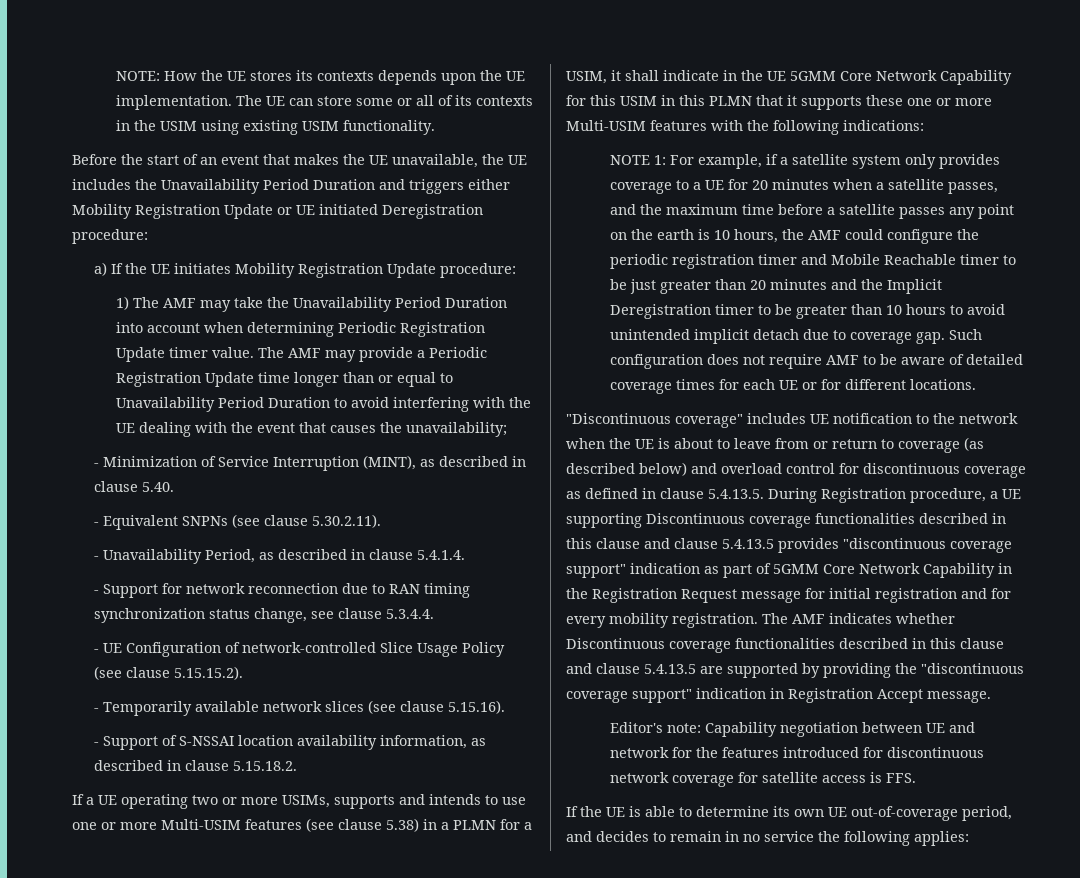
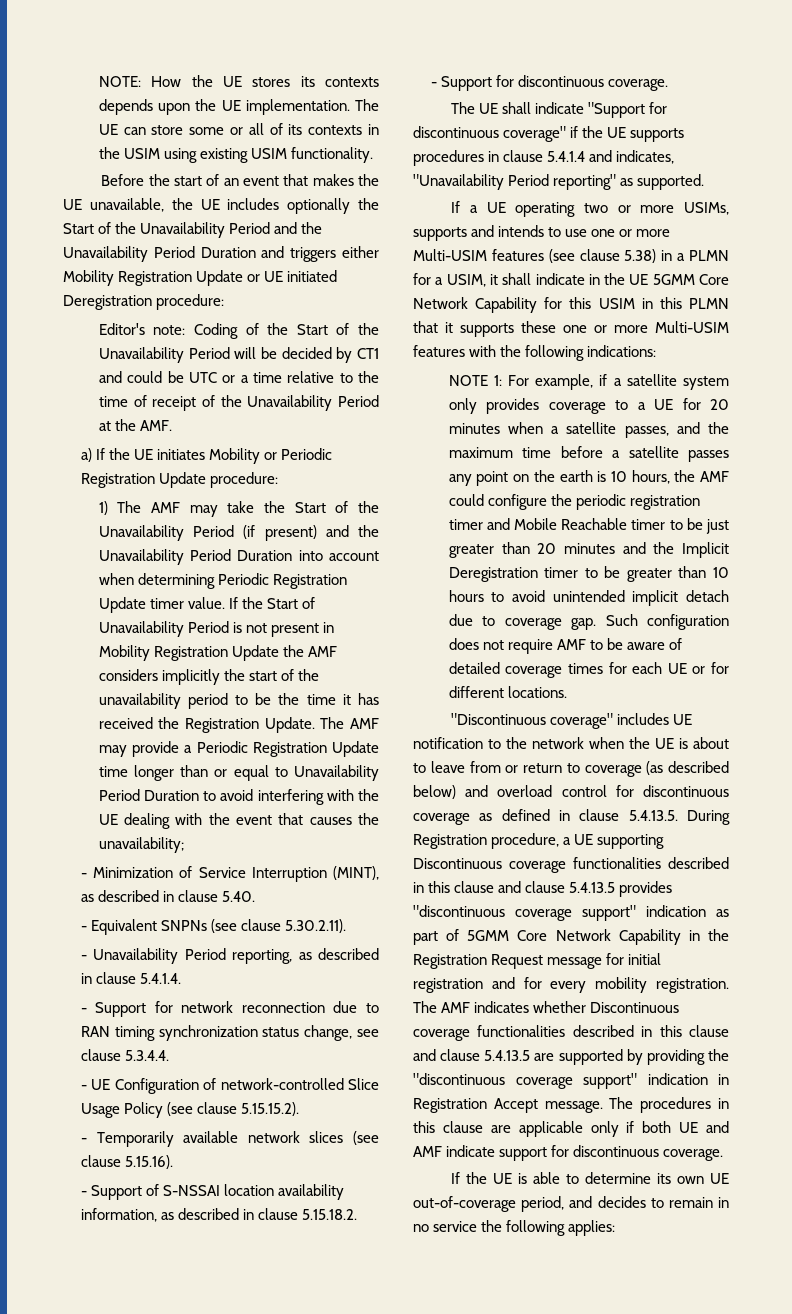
- Before the start of an event that makes the UE unavailable, the UE includes the Unavailability Period Duration and triggers either Mobility Registration Update or UE initiated Deregistration procedure:
+ Before the start of an event that makes the UE unavailable, the UE includes optionally the Start of the Unavailability Period and the Unavailability Period Duration and triggers either Mobility Registration Update or UE initiated Deregistration procedure:
+ Editor's note: Coding of the Start of the Unavailability Period will be decided by CT1 and could be UTC or a time relative to the time of receipt of the Unavailability Period at the AMF.
- a) If the UE initiates Mobility Registration Update procedure:
+ a) If the UE initiates Mobility or Periodic Registration Update procedure:
- 1) The AMF may take the Unavailability Period Duration into account when determining Periodic Registration Update timer value.
+ 1) The AMF may take the Start of the Unavailability Period (if present) and the Unavailability Period Duration into account when determining Periodic Registration Update timer value.
+ If the Start of Unavailability Period is not present in Mobility Registration Update the AMF considers implicitly the start of the unavailability period to be the time it has received the Registration Update.
- - Unavailability Period, as described in clause 5.4.1.4.
+ - Unavailability Period reporting, as described in clause 5.4.1.4.
+ - Support for discontinuous coverage.
+ The UE shall indicate "Support for discontinuous coverage" if the UE supports procedures in clause 5.4.1.4 and indicates, "Unavailability Period reporting" as supported.
- The AMF indicates whether Discontinuous coverage functionalities described in this clause and clause 5.4.13.5 are supported by providing the "discontinuous coverage support" indication in Registration Accept message.
- Editor's note: Capability negotiation between UE and network for the features introduced for discontinuous network coverage for satellite access is FFS.
+ The AMF indicates whether Discontinuous coverage functionalities described in this clause and clause 5.4.13.5 are supported by providing the "discontinuous coverage support" indication in Registration Accept message. The procedures in this clause are applicable only if both UE and AMF indicate support for discontinuous coverage.

